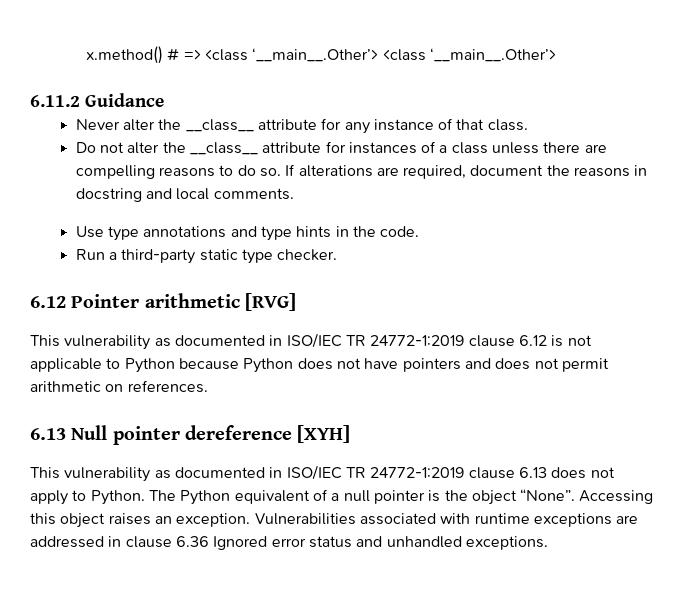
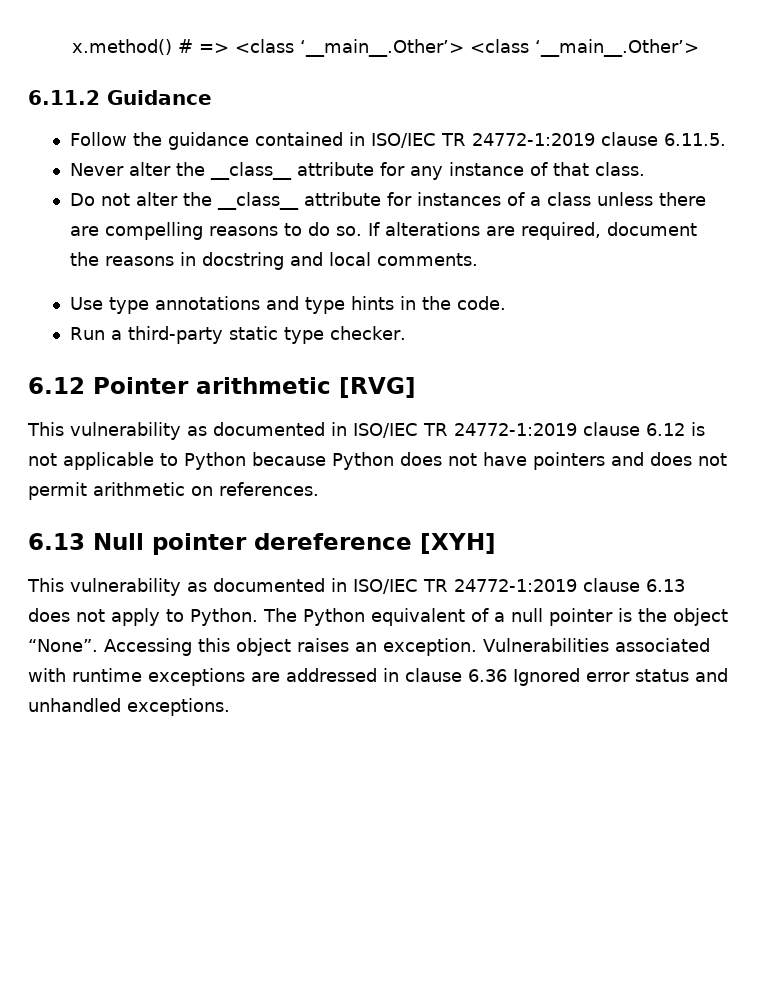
+ Follow the guidance contained in ISO/IEC TR 24772-1:2019 clause 6.11.5.

